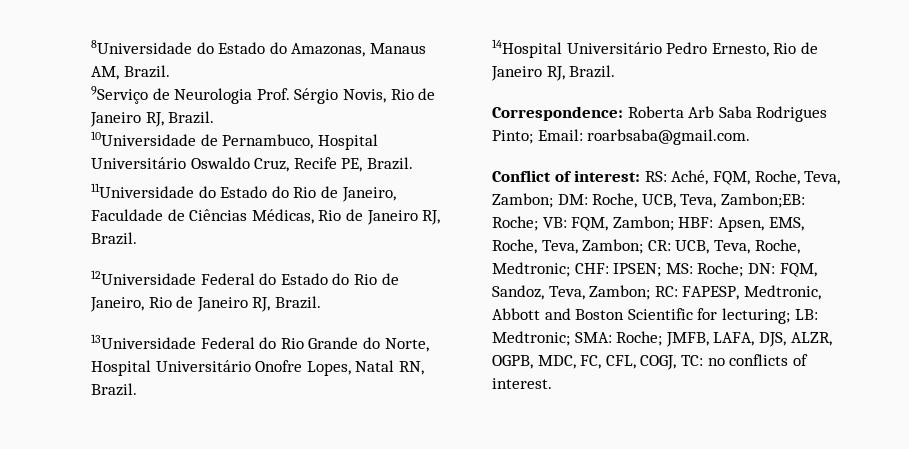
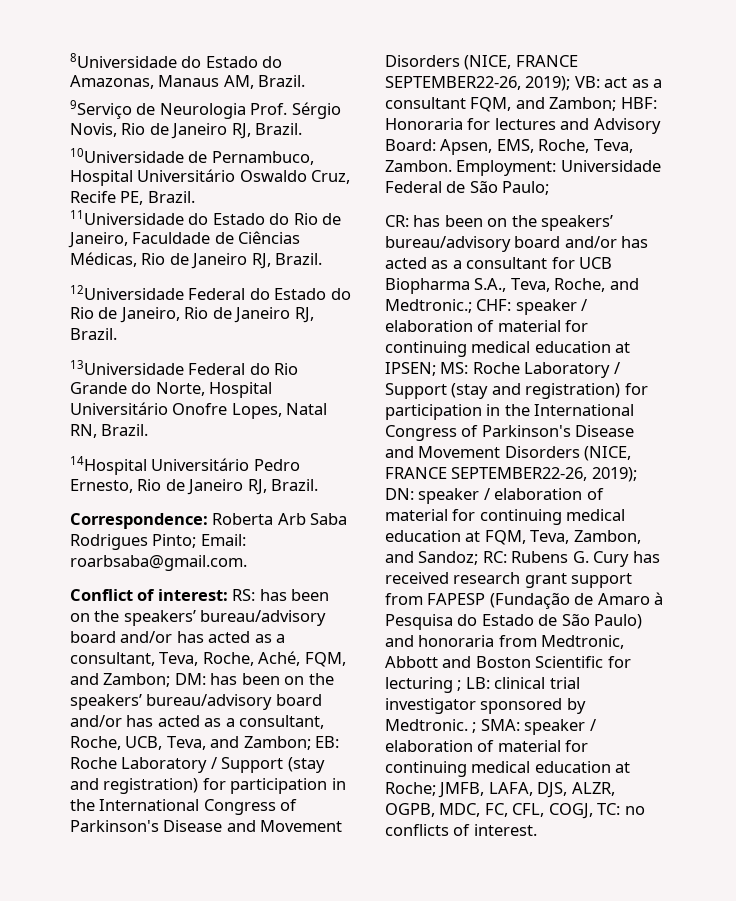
- Conflict of interest: RS: Aché, FQM, Roche, Teva, Zambon; DM: Roche, UCB, Teva, Zambon;EB: Roche; VB: FQM, Zambon; HBF: Apsen, EMS, Roche, Teva, Zambon; CR: UCB, Teva, Roche, Medtronic; CHF: IPSEN; MS: Roche; DN: FQM, Sandoz, Teva, Zambon; RC: FAPESP, Medtronic, Abbott and Boston Scientific for lecturing; LB: Medtronic; SMA: Roche; JMFB, LAFA, DJS, ALZR, OGPB, MDC, FC, CFL, COGJ, TC: no conflicts of interest.
+ Conflict of interest: RS: has been on the speakers’ bureau/advisory board and/or has acted as a consultant, Teva, Roche, Aché, FQM, and Zambon; DM: has been on the speakers’ bureau/advisory board and/or has acted as a consultant, Roche, UCB, Teva, and Zambon; EB: Roche Laboratory / Support (stay and registration) for participation in the International Congress of Parkinson's Disease and Movement Disorders (NICE, FRANCE SEPTEMBER22-26, 2019); VB: act as a consultant FQM, and Zambon; HBF: Honoraria for lectures and Advisory Board: Apsen, EMS, Roche, Teva, Zambon. Employment: Universidade Federal de São Paulo;
+ CR: has been on the speakers’ bureau/advisory board and/or has acted as a consultant for UCB Biopharma S.A., Teva, Roche, and Medtronic.; CHF: speaker / elaboration of material for continuing medical education at IPSEN; MS: Roche Laboratory / Support (stay and registration) for participation in the International Congress of Parkinson's Disease and Movement Disorders (NICE, FRANCE SEPTEMBER22-26, 2019); DN: speaker / elaboration of material for continuing medical education at FQM, Teva, Zambon, and Sandoz; RC: Rubens G. Cury has received research grant support from FAPESP (Fundação de Amaro à Pesquisa do Estado de São Paulo) and honoraria from Medtronic, Abbott and Boston Scientific for lecturing ; LB: clinical trial investigator sponsored by Medtronic. ; SMA: speaker / elaboration of material for continuing medical education at Roche; JMFB, LAFA, DJS, ALZR, OGPB, MDC, FC, CFL, COGJ, TC: no conflicts of interest.

